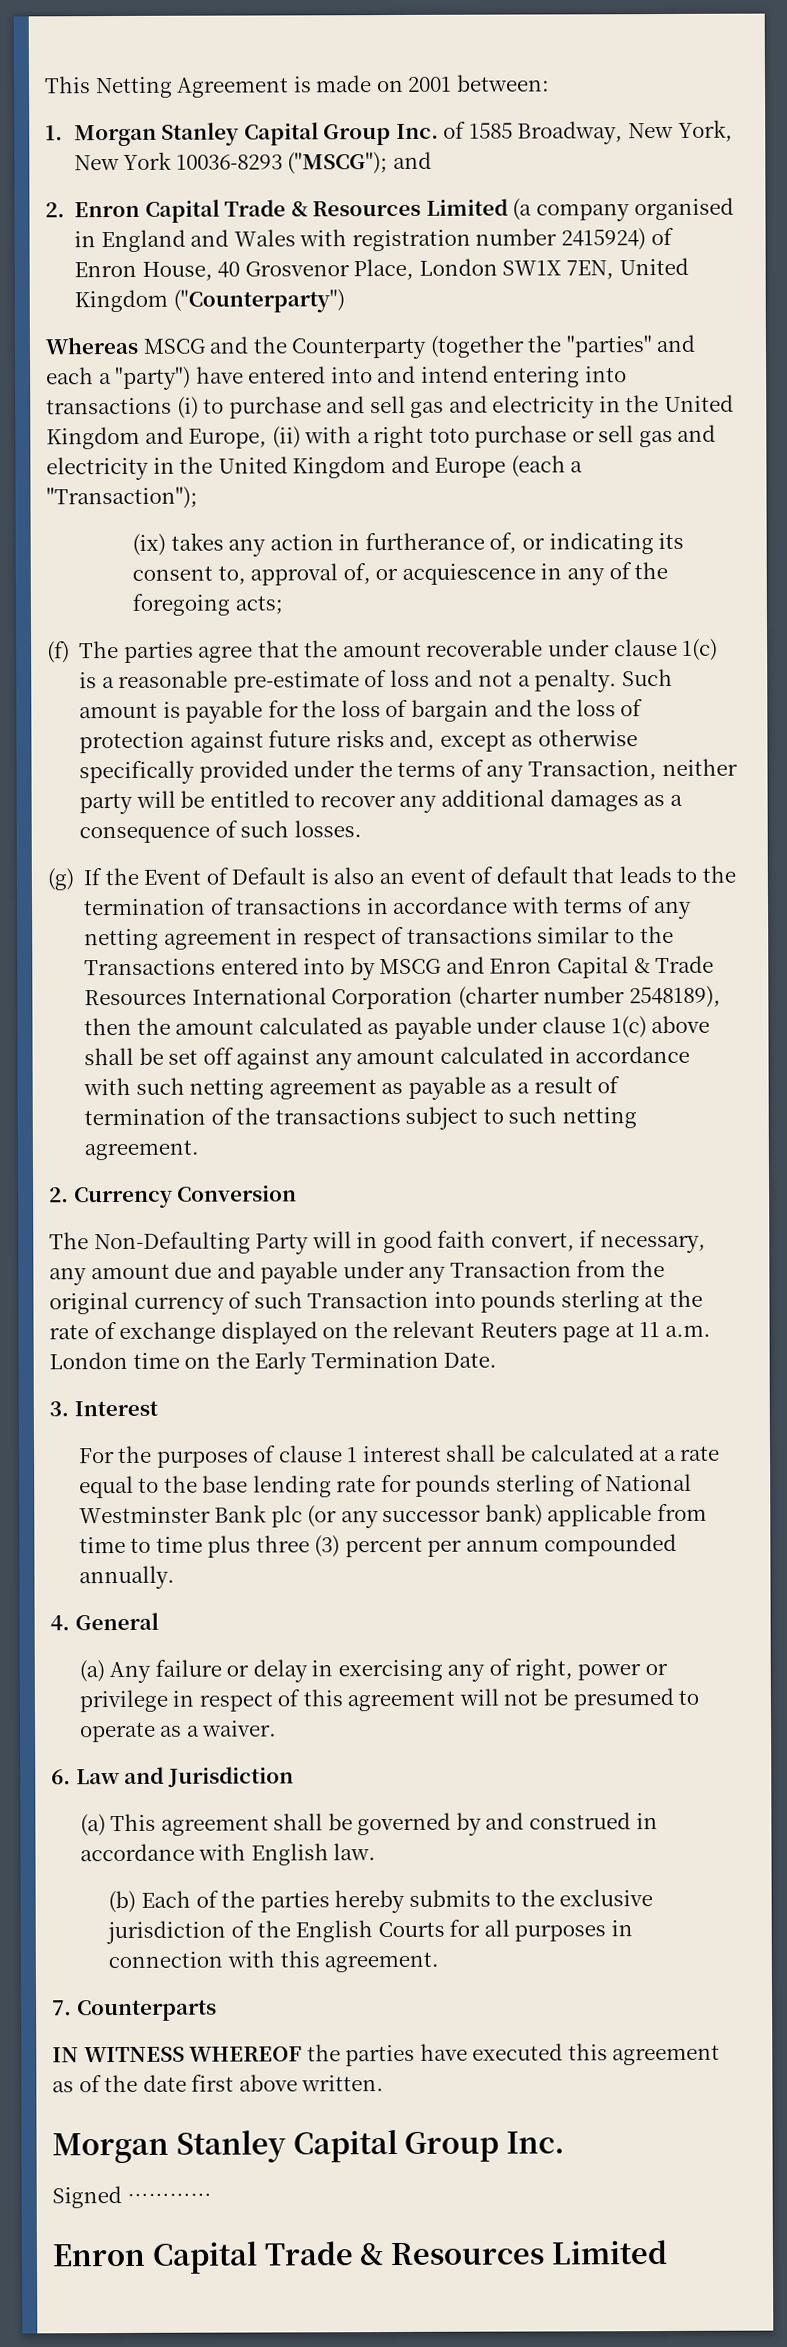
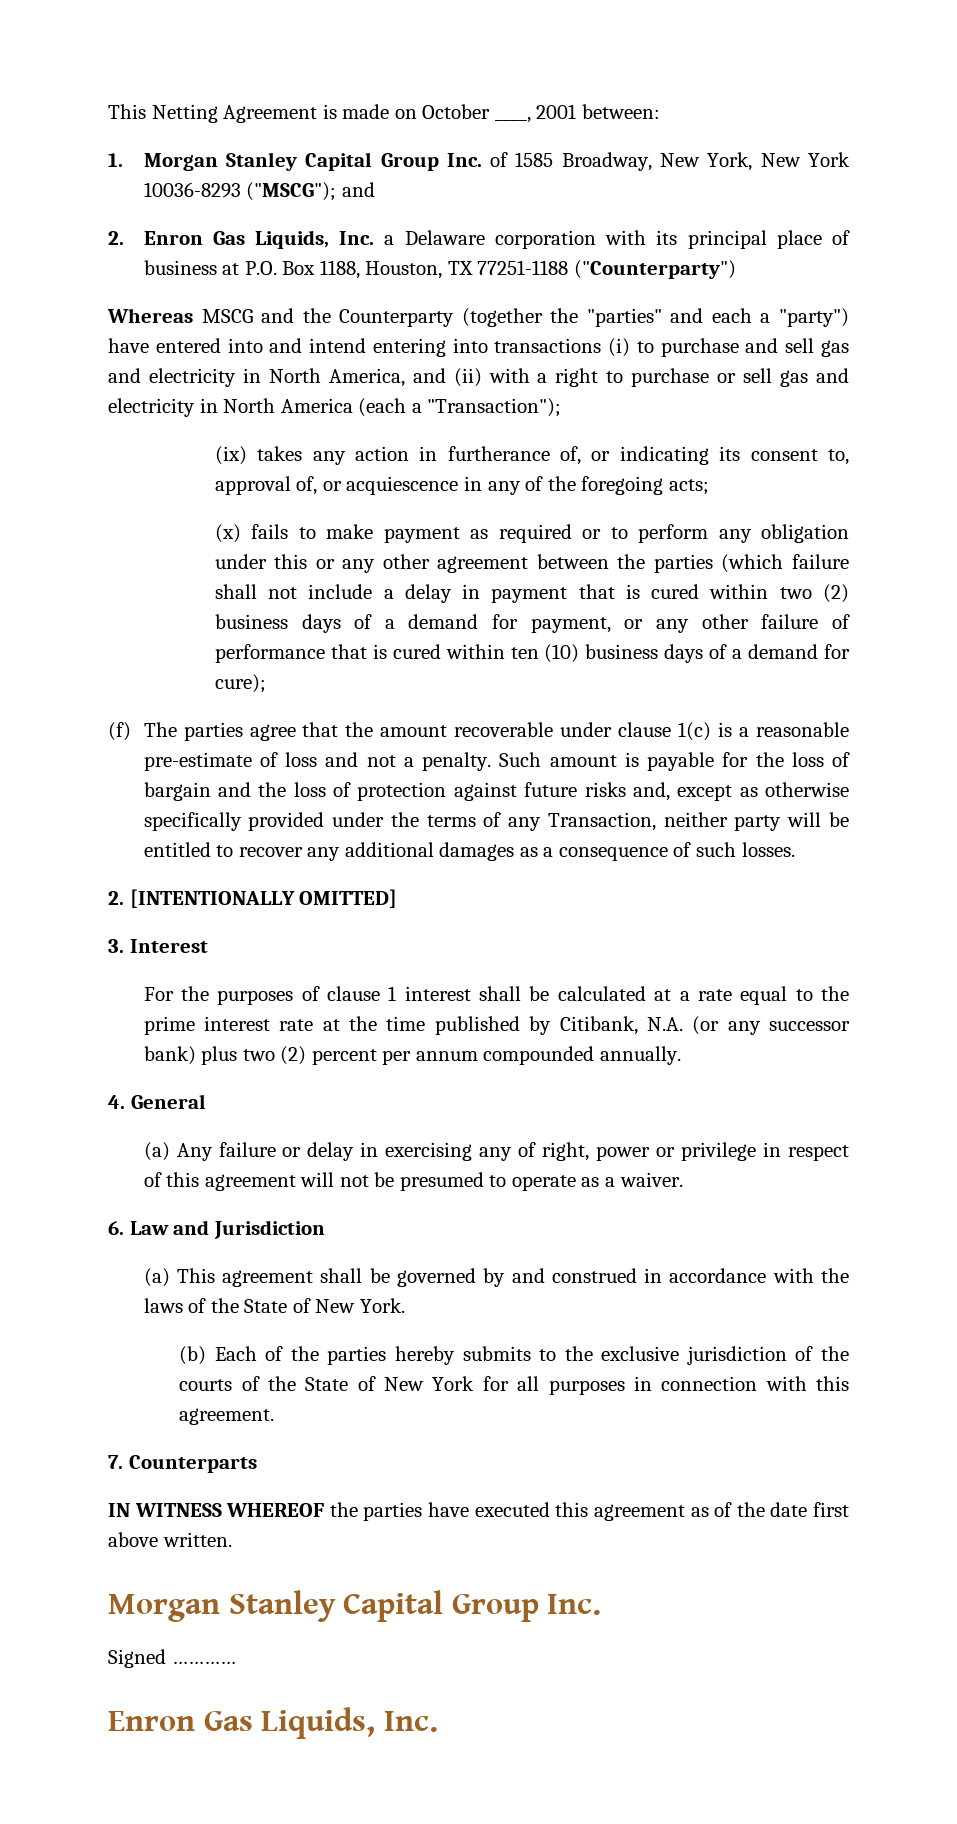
- This Netting Agreement is made on 2001 between:
+ This Netting Agreement is made on October ____, 2001 between:
- 2. Enron Capital Trade & Resources Limited (a company organised in England and Wales with registration number 2415924) of Enron House, 40 Grosvenor Place, London SW1X 7EN, United Kingdom ("Counterparty")
+ 2. Enron Gas Liquids, Inc. a Delaware corporation with its principal place of business at P.O. Box 1188, Houston, TX 77251-1188 ("Counterparty")
- Whereas MSCG and the Counterparty (together the "parties" and each a "party") have entered into and intend entering into transactions (i) to purchase and sell gas and electricity in the United Kingdom and Europe, (ii) with a right toto purchase or sell gas and electricity in the United Kingdom and Europe (each a "Transaction");
+ Whereas MSCG and the Counterparty (together the "parties" and each a "party") have entered into and intend entering into transactions (i) to purchase and sell gas and electricity in North America, and (ii) with a right to purchase or sell gas and electricity in North America (each a "Transaction");
+ (x) fails to make payment as required or to perform any obligation under this or any other agreement between the parties (which failure shall not include a delay in payment that is cured within two (2) business days of a demand for payment, or any other failure of performance that is cured within ten (10) business days of a demand for cure);
- (g) If the Event of Default is also an event of default that leads to the termination of transactions in accordance with terms of any netting agreement in respect of transactions similar to the Transactions entered into by MSCG and Enron Capital & Trade Resources International Corporation (charter number 2548189), then the amount calculated as payable under clause 1(c) above shall be set off against any amount calculated in accordance with such netting agreement as payable as a result of termination of the transactions subject to such netting agreement.
- 2. Currency Conversion
- The Non-Defaulting Party will in good faith convert, if necessary, any amount due and payable under any Transaction from the original currency of such Transaction into pounds sterling at the rate of exchange displayed on the relevant Reuters page at 11 a.m. London time on the Early Termination Date.
+ 2. [INTENTIONALLY OMITTED]
- For the purposes of clause 1 interest shall be calculated at a rate equal to the base lending rate for pounds sterling of National Westminster Bank plc (or any successor bank) applicable from time to time plus three (3) percent per annum compounded annually.
+ For the purposes of clause 1 interest shall be calculated at a rate equal to the prime interest rate at the time published by Citibank, N.A. (or any successor bank) plus two (2) percent per annum compounded annually.
- (a) This agreement shall be governed by and construed in accordance with English law.
+ (a) This agreement shall be governed by and construed in accordance with the laws of the State of New York.
- (b) Each of the parties hereby submits to the exclusive jurisdiction of the English Courts for all purposes in connection with this agreement.
+ (b) Each of the parties hereby submits to the exclusive jurisdiction of the courts of the State of New York for all purposes in connection with this agreement.
  Signed …………
- Enron Capital Trade & Resources Limited
+ Enron Gas Liquids, Inc.

